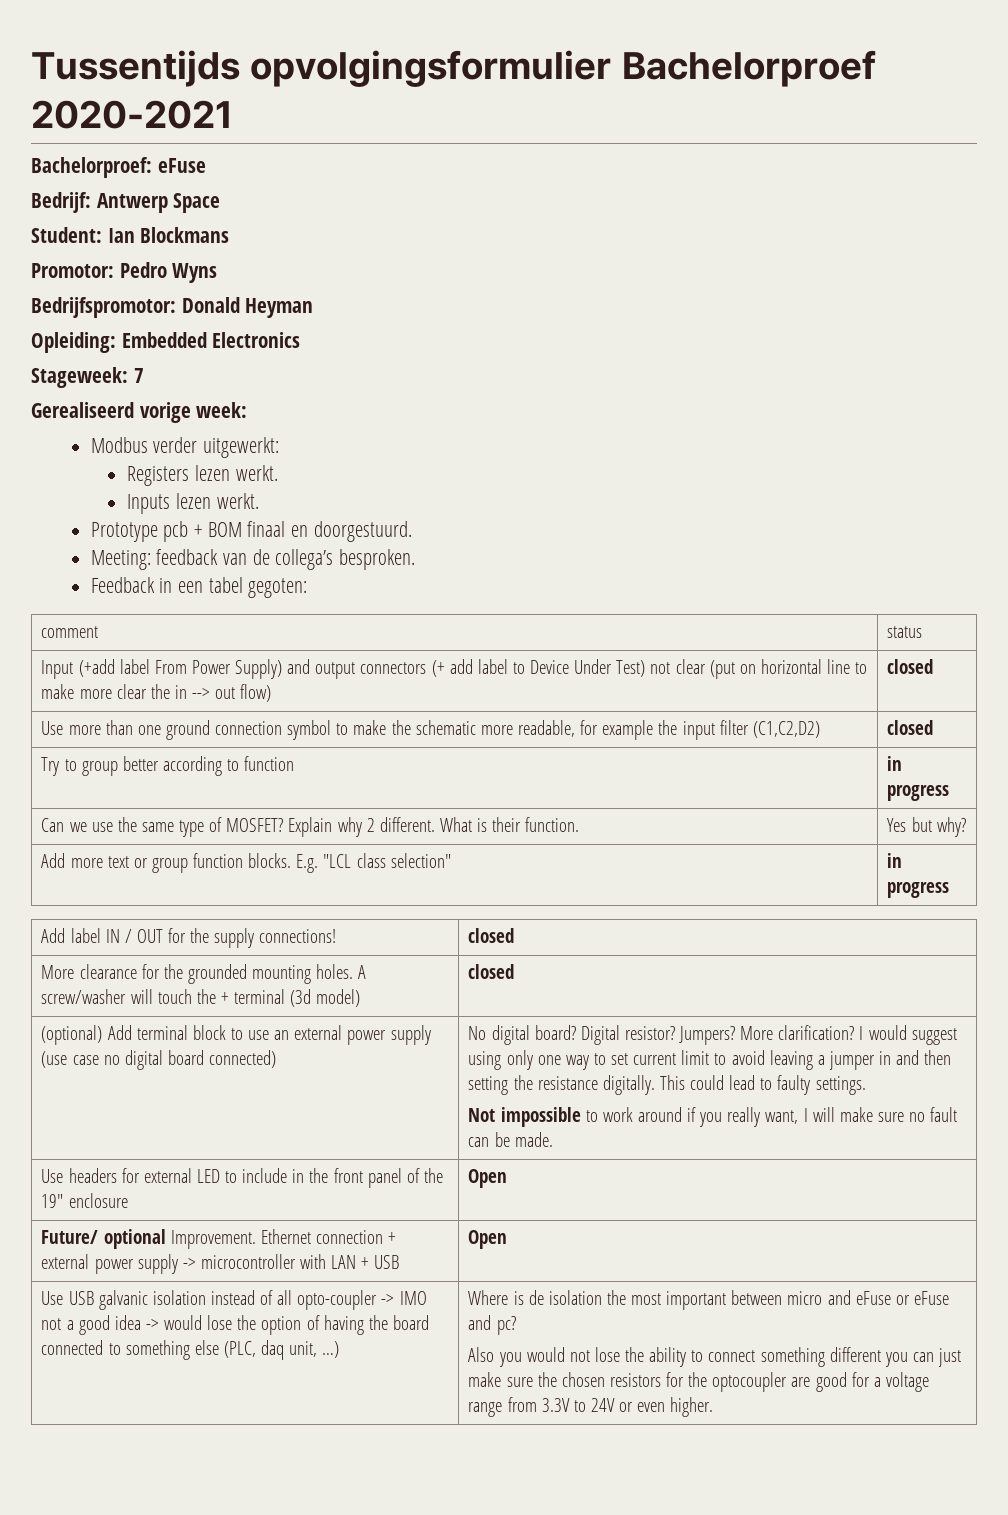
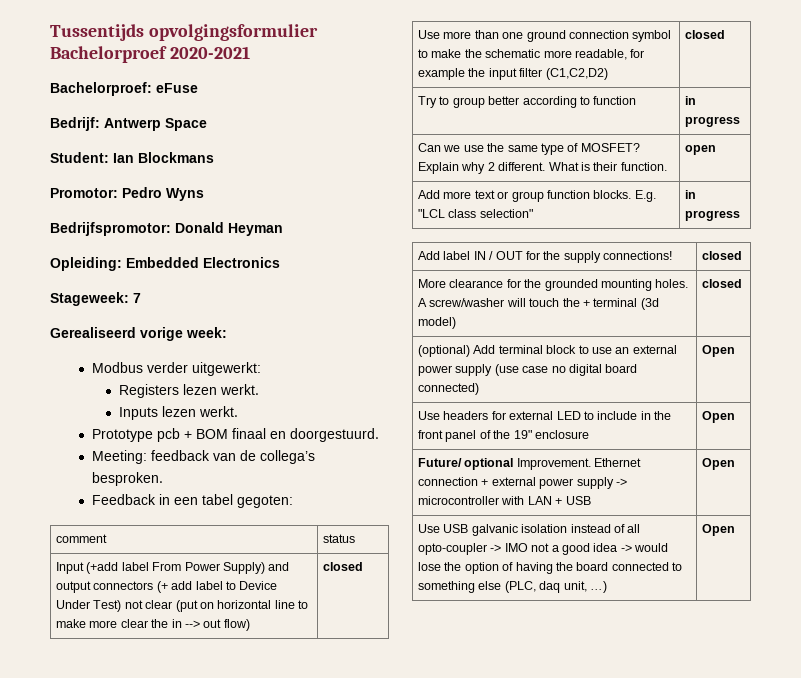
- Can we use the same type of MOSFET? Explain why 2 different. What is their function. | Yes but why?
+ Can we use the same type of MOSFET? Explain why 2 different. What is their function. | open
- (optional) Add terminal block to use an external power supply (use case no digital board connected) | No digital board? Digital resistor? Jumpers? More clarification? I would suggest using only one way to set current limit to avoid leaving a jumper in and then setting the resistance digitally. This could lead to faulty settings.
- Not impossible to work around if you really want, I will make sure no fault can be made.
+ (optional) Add terminal block to use an external power supply (use case no digital board connected) | Open
- Use USB galvanic isolation instead of all opto-coupler -> IMO not a good idea -> would lose the option of having the board connected to something else (PLC, daq unit, …) | Where is de isolation the most important between micro and eFuse or eFuse and pc?
- Also you would not lose the ability to connect something different you can just make sure the chosen resistors for the optocoupler are good for a voltage range from 3.3V to 24V or even higher.
+ Use USB galvanic isolation instead of all opto-coupler -> IMO not a good idea -> would lose the option of having the board connected to something else (PLC, daq unit, …) | Open

